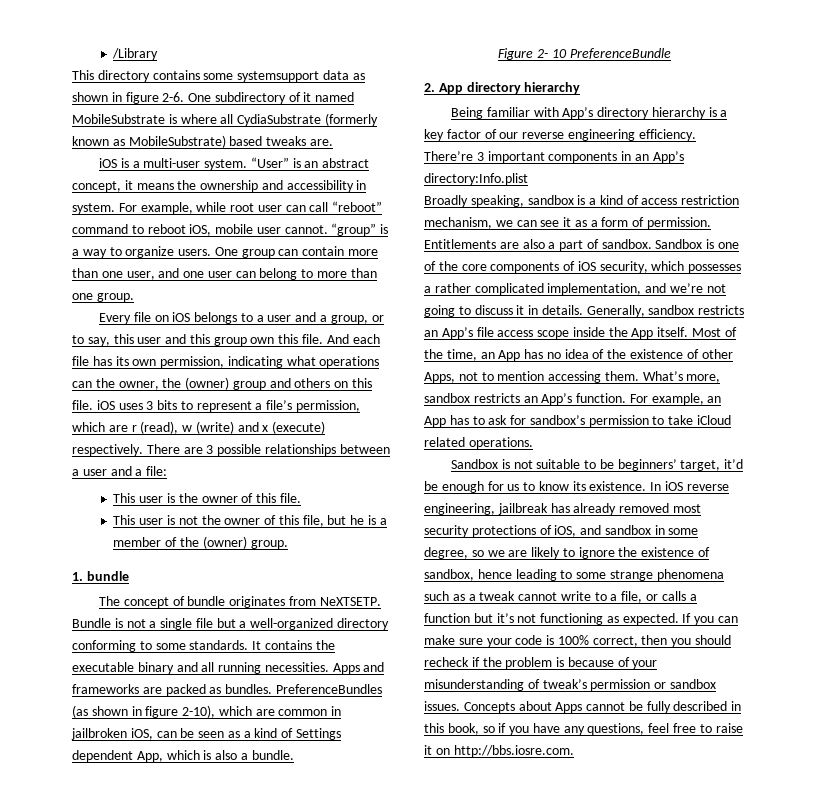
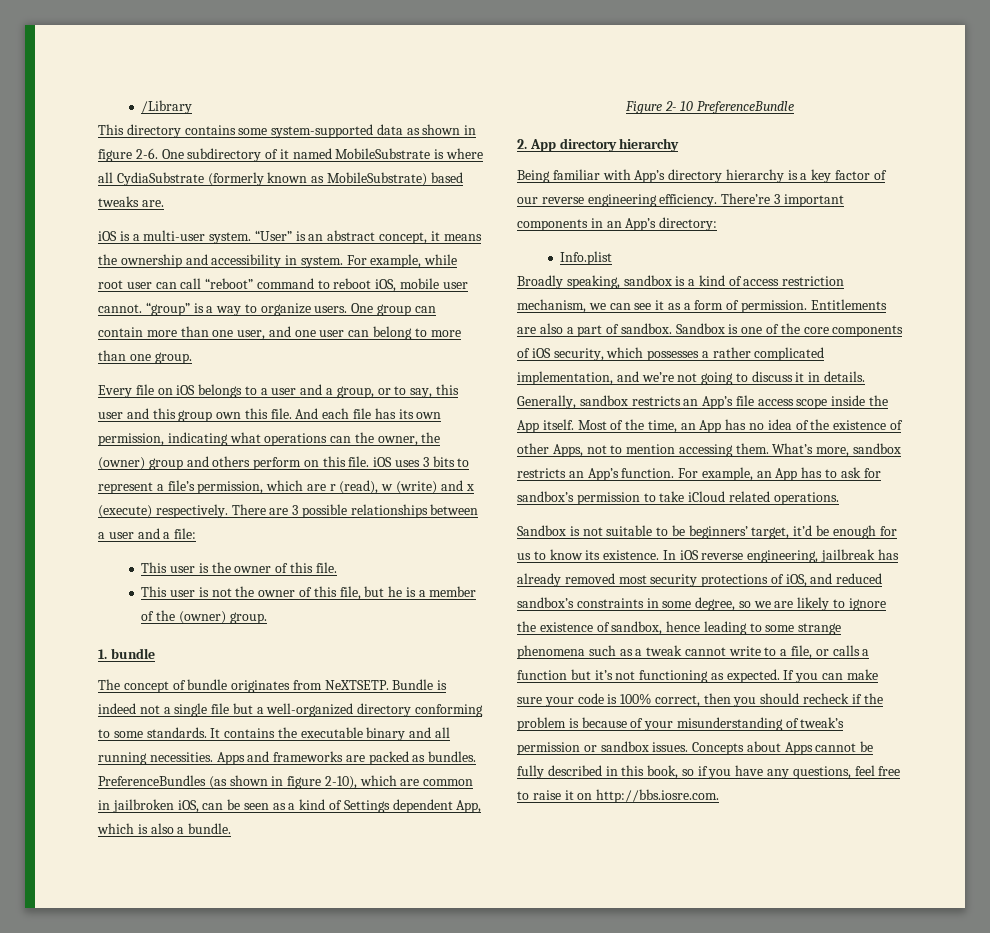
- This directory contains some systemsupport data as shown in figure 2-6.
+ This directory contains some system-supported data as shown in figure 2-6.
- And each file has its own permission, indicating what operations can the owner, the (owner) group and others on this file. iOS uses 3 bits to represent a file’s permission, which are r (read), w (write) and x (execute) respectively.
+ And each file has its own permission, indicating what operations can the owner, the (owner) group and others perform on this file. iOS uses 3 bits to represent a file’s permission, which are r (read), w (write) and x (execute) respectively.
- Bundle is not a single file but a well-organized directory conforming to some standards.
+ Bundle is indeed not a single file but a well-organized directory conforming to some standards.
- There’re 3 important components in an App’s directory:Info.plist
+ There’re 3 important components in an App’s directory:
+ Info.plist
- In iOS reverse engineering, jailbreak has already removed most security protections of iOS, and sandbox in some degree, so we are likely to ignore the existence of sandbox, hence leading to some strange phenomena such as a tweak cannot write to a file, or calls a function but it’s not functioning as expected.
+ In iOS reverse engineering, jailbreak has already removed most security protections of iOS, and reduced sandbox’s constraints in some degree, so we are likely to ignore the existence of sandbox, hence leading to some strange phenomena such as a tweak cannot write to a file, or calls a function but it’s not functioning as expected.

